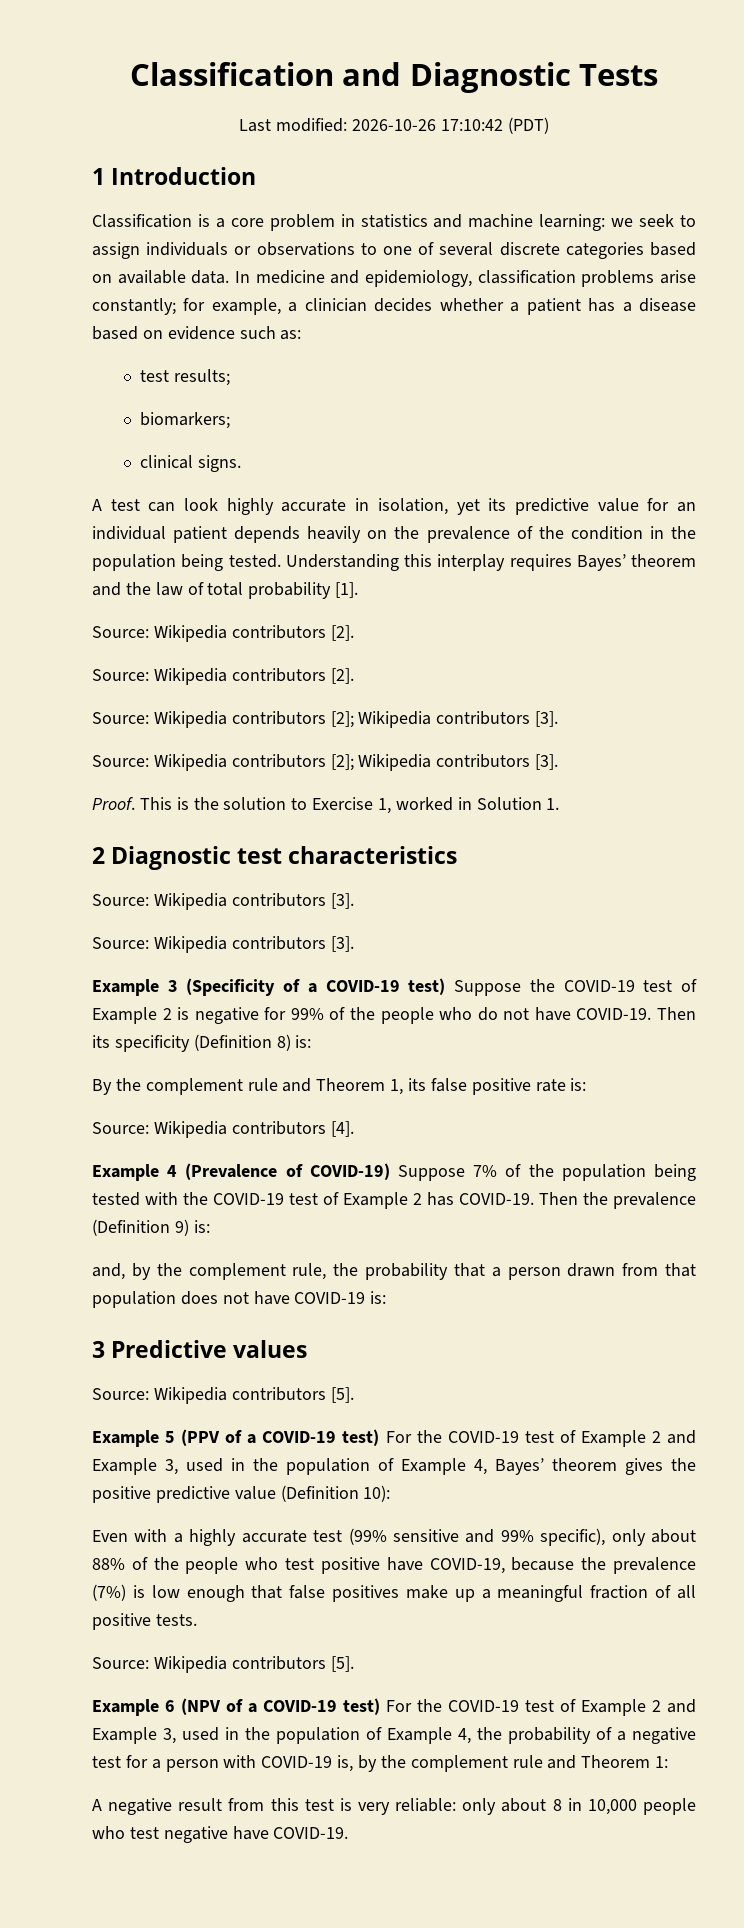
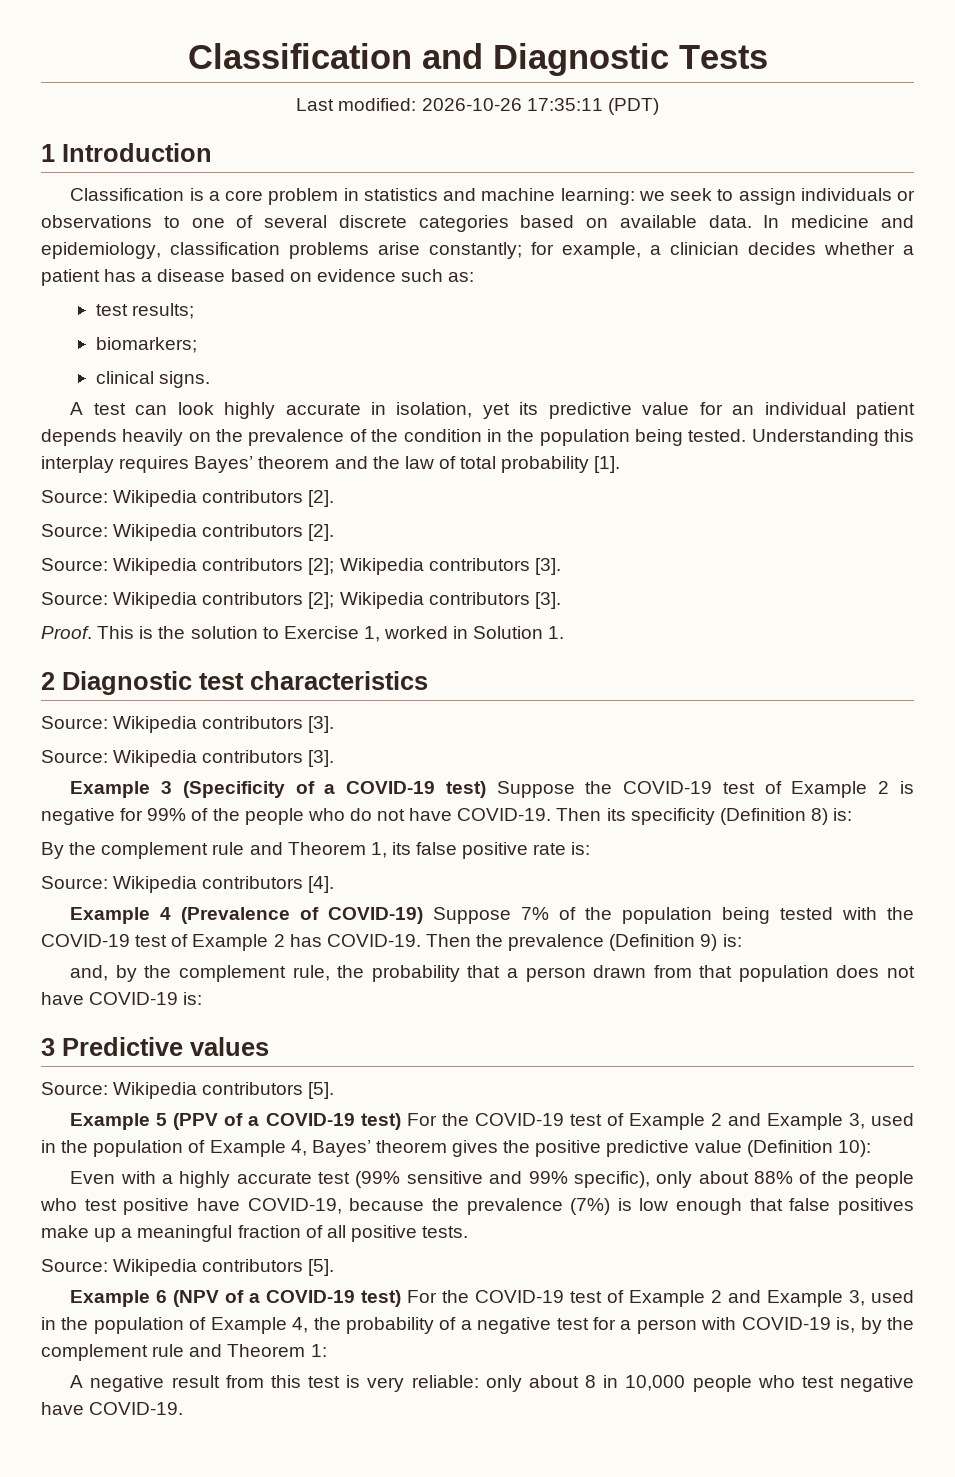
- Last modified: 2026-10-26 17:10:42 (PDT)
+ Last modified: 2026-10-26 17:35:11 (PDT)

